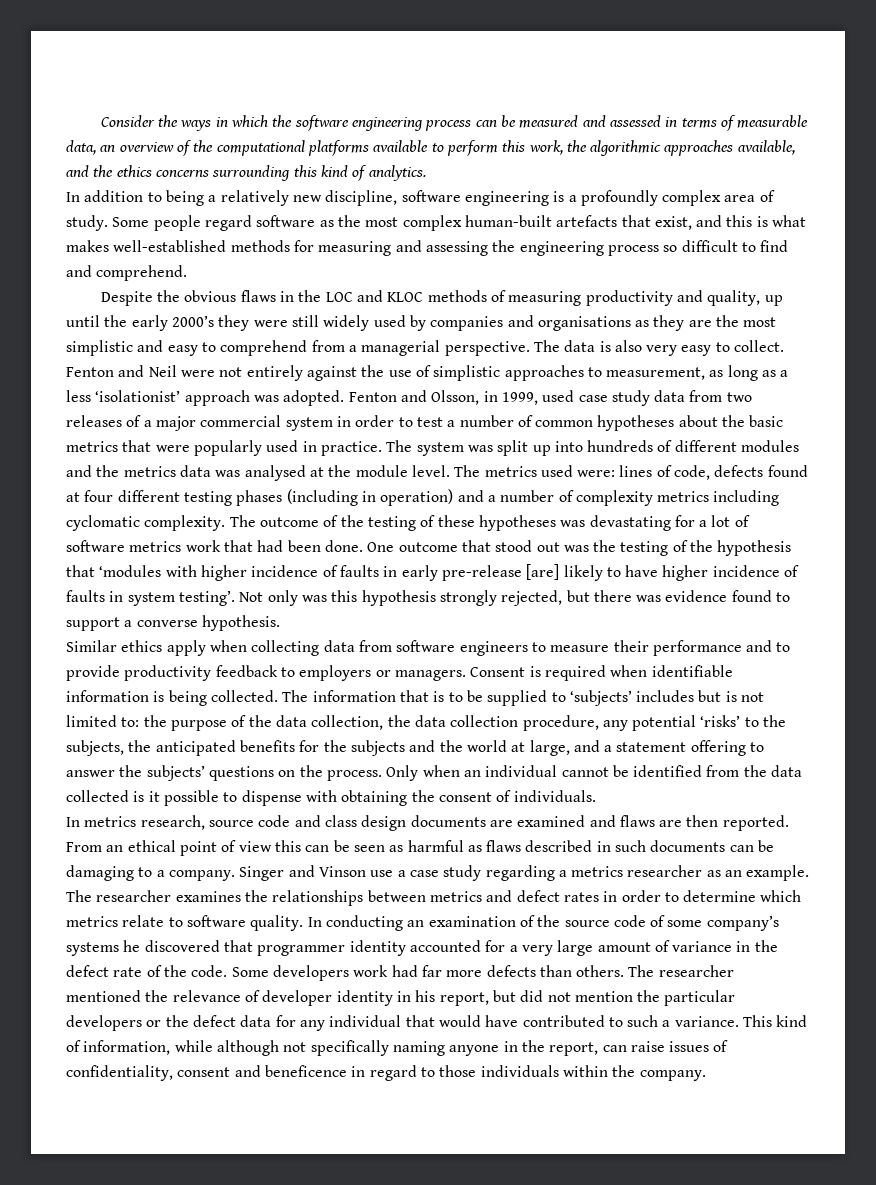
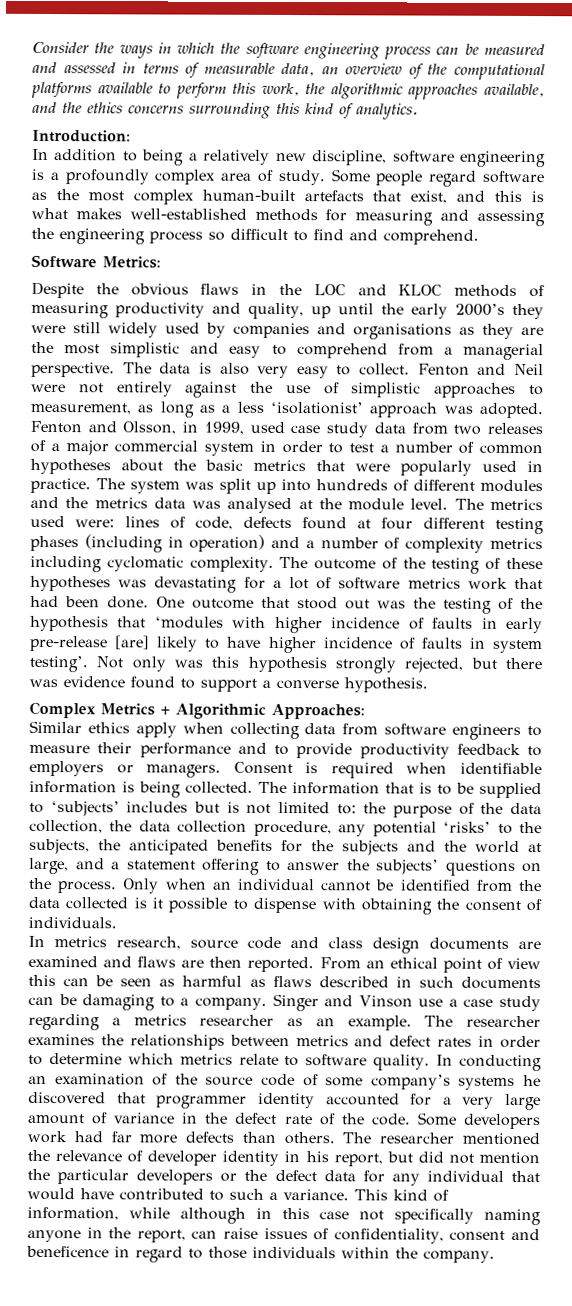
+ Introduction:
+ Software Metrics:
+ Complex Metrics + Algorithmic Approaches:
- This kind of information, while although not specifically naming anyone in the report, can raise issues of confidentiality, consent and beneficence in regard to those individuals within the company.
+ This kind of information, while although in this case not specifically naming anyone in the report, can raise issues of confidentiality, consent and beneficence in regard to those individuals within the company.

